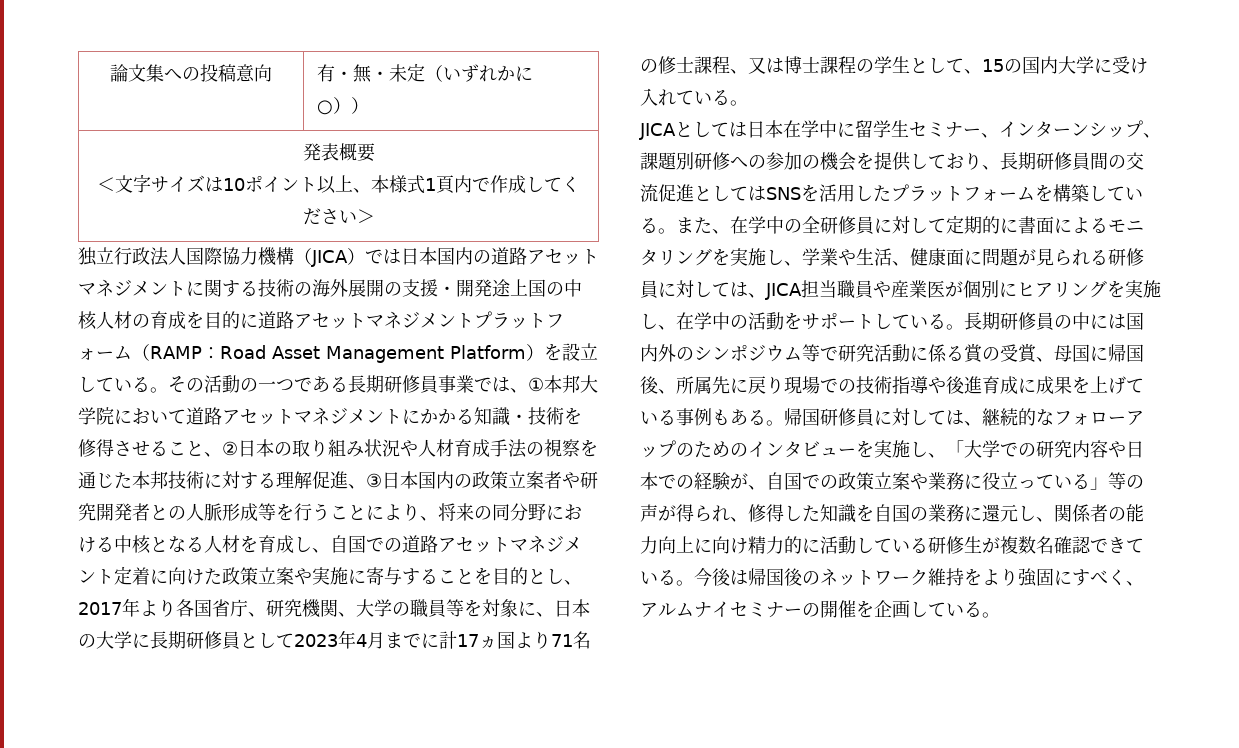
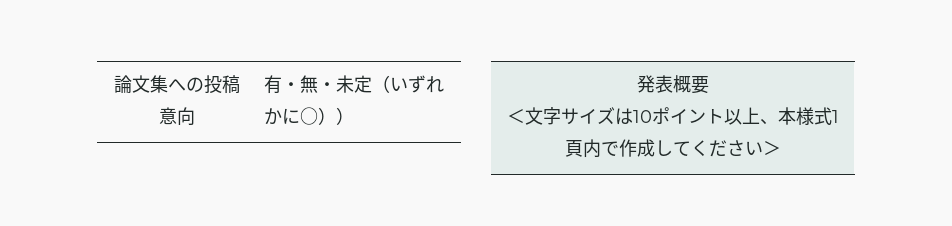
- 独立行政法人国際協力機構（JICA）では日本国内の道路アセットマネジメントに関する技術の海外展開の支援・開発途上国の中核人材の育成を目的に道路アセットマネジメントプラットフォーム（RAMP：Road Asset Management Platform）を設立している。その活動の一つである長期研修員事業では、①本邦大学院において道路アセットマネジメントにかかる知識・技術を修得させること、②日本の取り組み状況や人材育成手法の視察を通じた本邦技術に対する理解促進、③日本国内の政策立案者や研究開発者との人脈形成等を行うことにより、将来の同分野における中核となる人材を育成し、自国での道路アセットマネジメント定着に向けた政策立案や実施に寄与することを目的とし、2017年より各国省庁、研究機関、大学の職員等を対象に、日本の大学に長期研修員として2023年4月までに計17ヵ国より71名の修士課程、又は博士課程の学生として、15の国内大学に受け入れている。
- JICAとしては日本在学中に留学生セミナー、インターンシップ、課題別研修への参加の機会を提供しており、長期研修員間の交流促進としてはSNSを活用したプラットフォームを構築している。また、在学中の全研修員に対して定期的に書面によるモニタリングを実施し、学業や生活、健康面に問題が見られる研修員に対しては、JICA担当職員や産業医が個別にヒアリングを実施し、在学中の活動をサポートしている。長期研修員の中には国内外のシンポジウム等で研究活動に係る賞の受賞、母国に帰国後、所属先に戻り現場での技術指導や後進育成に成果を上げている事例もある。帰国研修員に対しては、継続的なフォローアップのためのインタビューを実施し、「大学での研究内容や日本での経験が、自国での政策立案や業務に役立っている」等の声が得られ、修得した知識を自国の業務に還元し、関係者の能力向上に向け精力的に活動している研修生が複数名確認できている。今後は帰国後のネットワーク維持をより強固にすべく、アルムナイセミナーの開催を企画している。

